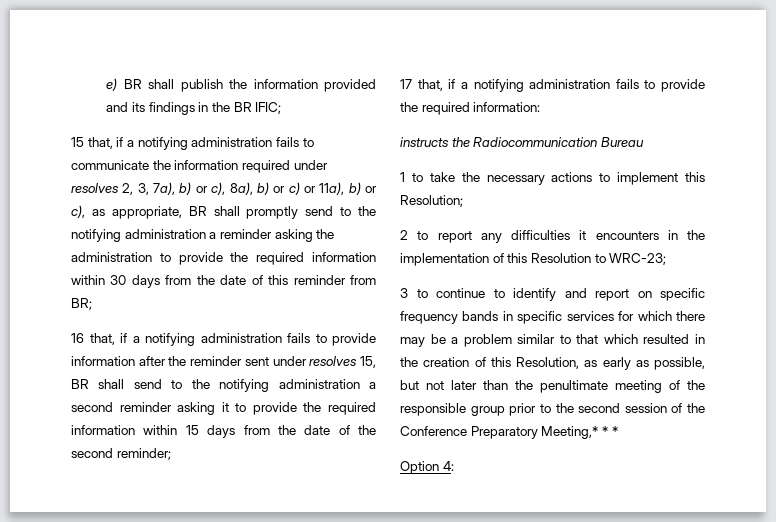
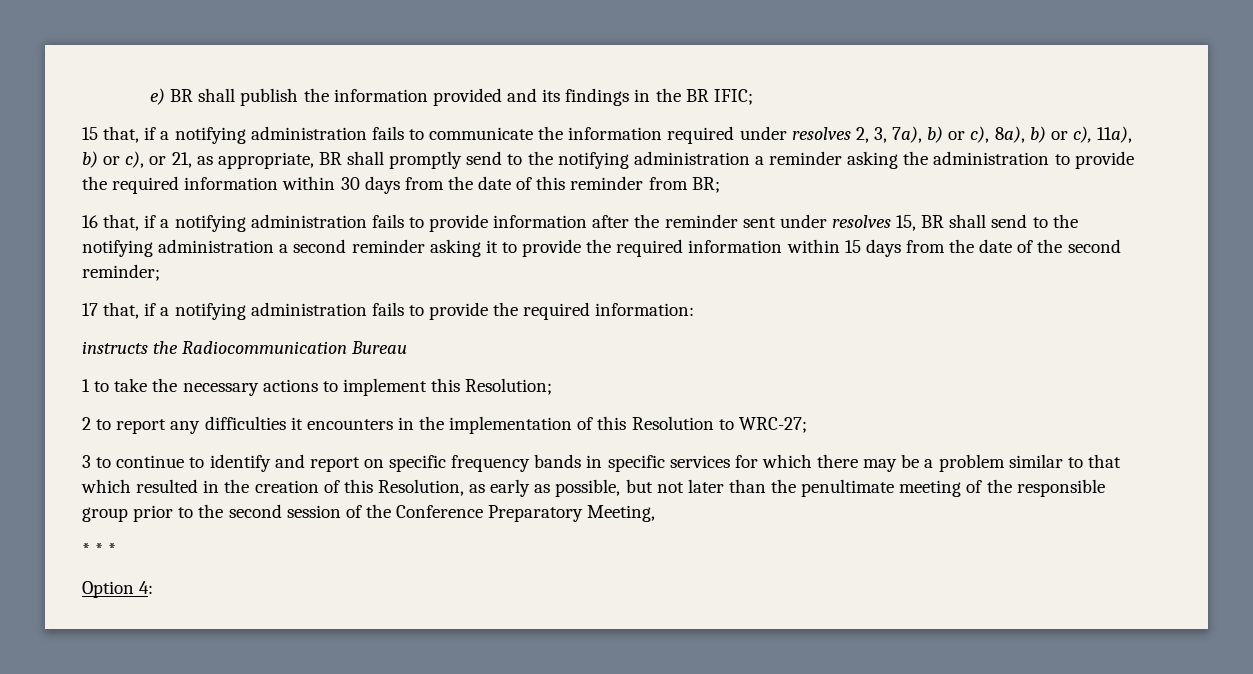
- 15 that, if a notifying administration fails to communicate the information required under resolves 2, 3, 7a), b) or c), 8a), b) or c) or 11a), b) or c), as appropriate, BR shall promptly send to the notifying administration a reminder asking the administration to provide the required information within 30 days from the date of this reminder from BR;
+ 15 that, if a notifying administration fails to communicate the information required under resolves 2, 3, 7a), b) or c), 8a), b) or c), 11a), b) or c), or 21, as appropriate, BR shall promptly send to the notifying administration a reminder asking the administration to provide the required information within 30 days from the date of this reminder from BR;
- 2 to report any difficulties it encounters in the implementation of this Resolution to WRC-23;
+ 2 to report any difficulties it encounters in the implementation of this Resolution to WRC-27;
- 3 to continue to identify and report on specific frequency bands in specific services for which there may be a problem similar to that which resulted in the creation of this Resolution, as early as possible, but not later than the penultimate meeting of the responsible group prior to the second session of the Conference Preparatory Meeting,* * *
+ 3 to continue to identify and report on specific frequency bands in specific services for which there may be a problem similar to that which resulted in the creation of this Resolution, as early as possible, but not later than the penultimate meeting of the responsible group prior to the second session of the Conference Preparatory Meeting,
+ * * *

